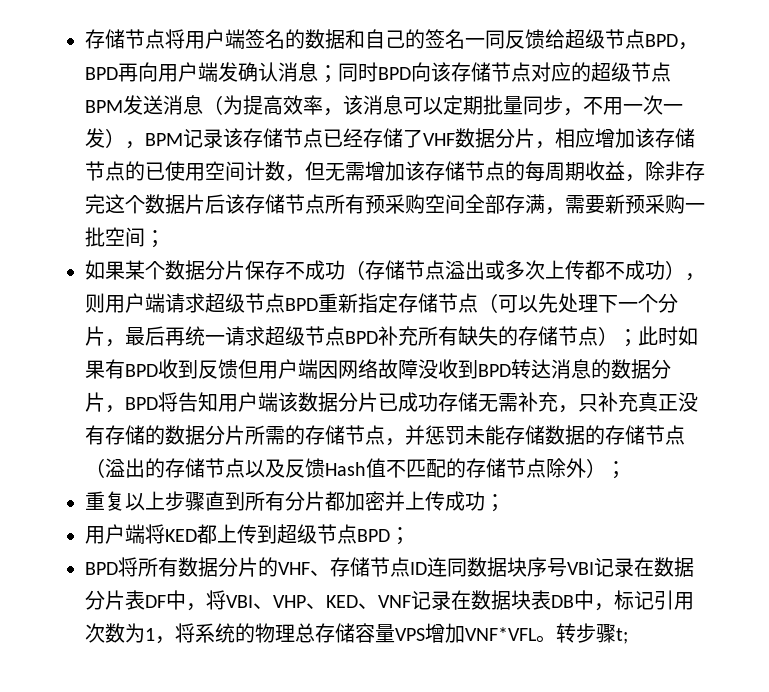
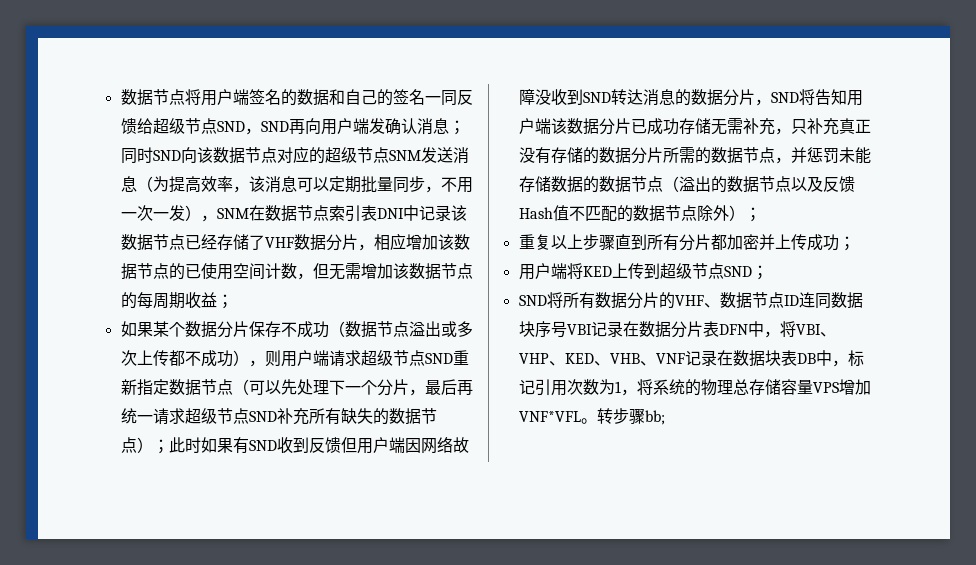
- 存储节点将用户端签名的数据和自己的签名一同反馈给超级节点BPD，BPD再向用户端发确认消息；
+ 数据节点将用户端签名的数据和自己的签名一同反馈给超级节点SND，SND再向用户端发确认消息；
- 同时BPD向该存储节点对应的超级节点BPM发送消息（为提高效率，该消息可以定期批量同步，不用一次一发），BPM记录该存储节点已经存储了VHF数据分片，相应增加该存储节点的已使用空间计数，但无需增加该存储节点的每周期收益，除非存完这个数据片后该存储节点所有预采购空间全部存满，需要新预采购一批空间；
+ 同时SND向该数据节点对应的超级节点SNM发送消息（为提高效率，该消息可以定期批量同步，不用一次一发），SNM在数据节点索引表DNI中记录该数据节点已经存储了VHF数据分片，相应增加该数据节点的已使用空间计数，但无需增加该数据节点的每周期收益；
- 如果某个数据分片保存不成功（存储节点溢出或多次上传都不成功），则用户端请求超级节点BPD重新指定存储节点（可以先处理下一个分片，最后再统一请求超级节点BPD补充所有缺失的存储节点）；
+ 如果某个数据分片保存不成功（数据节点溢出或多次上传都不成功），则用户端请求超级节点SND重新指定数据节点（可以先处理下一个分片，最后再统一请求超级节点SND补充所有缺失的数据节点）；
- 此时如果有BPD收到反馈但用户端因网络故障没收到BPD转达消息的数据分片，BPD将告知用户端该数据分片已成功存储无需补充，只补充真正没有存储的数据分片所需的存储节点，并惩罚未能存储数据的存储节点（溢出的存储节点以及反馈Hash值不匹配的存储节点除外）；
+ 此时如果有SND收到反馈但用户端因网络故障没收到SND转达消息的数据分片，SND将告知用户端该数据分片已成功存储无需补充，只补充真正没有存储的数据分片所需的数据节点，并惩罚未能存储数据的数据节点（溢出的数据节点以及反馈Hash值不匹配的数据节点除外）；
- 用户端将KED都上传到超级节点BPD；
- BPD将所有数据分片的VHF、存储节点ID连同数据块序号VBI记录在数据分片表DF中，将VBI、VHP、KED、VNF记录在数据块表DB中，标记引用次数为1，将系统的物理总存储容量VPS增加VNF*VFL。
+ 用户端将KED上传到超级节点SND；
+ SND将所有数据分片的VHF、数据节点ID连同数据块序号VBI记录在数据分片表DFN中，将VBI、VHP、KED、VHB、VNF记录在数据块表DB中，标记引用次数为1，将系统的物理总存储容量VPS增加VNF*VFL。
- 转步骤t;
+ 转步骤bb;

